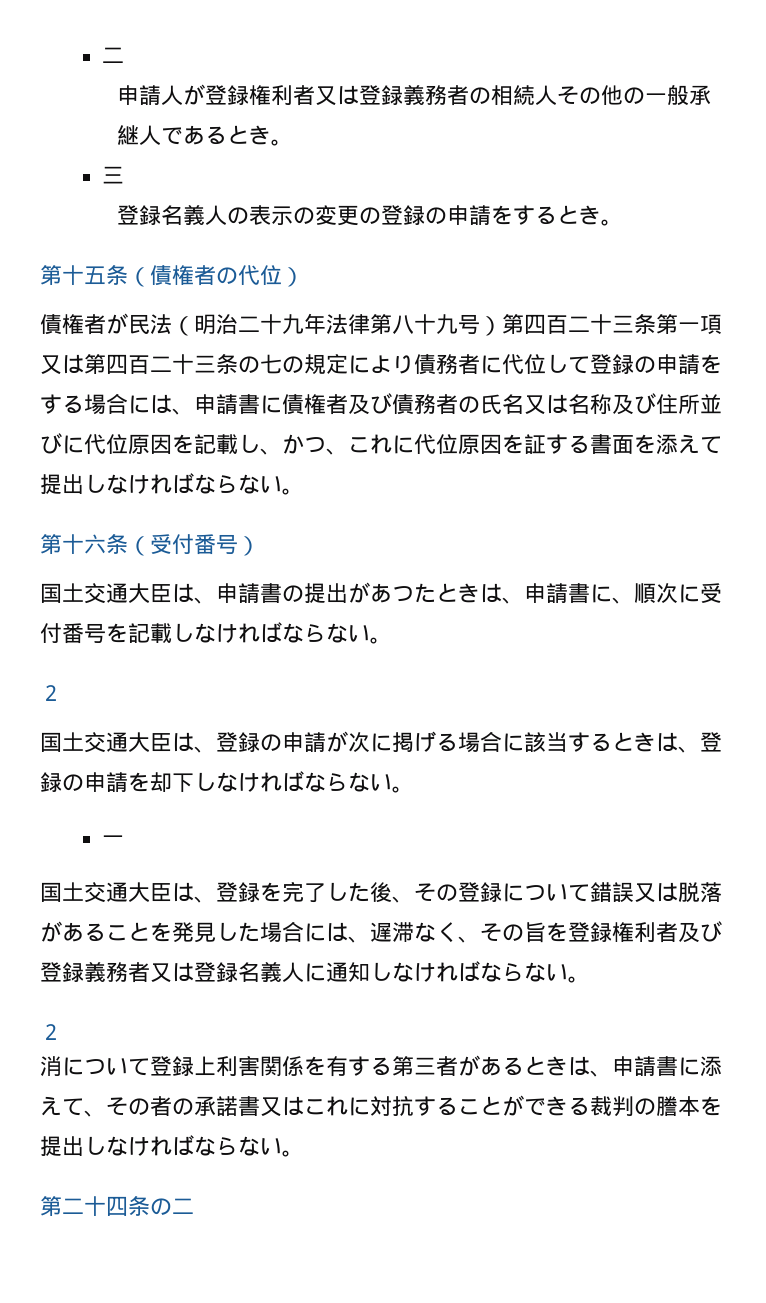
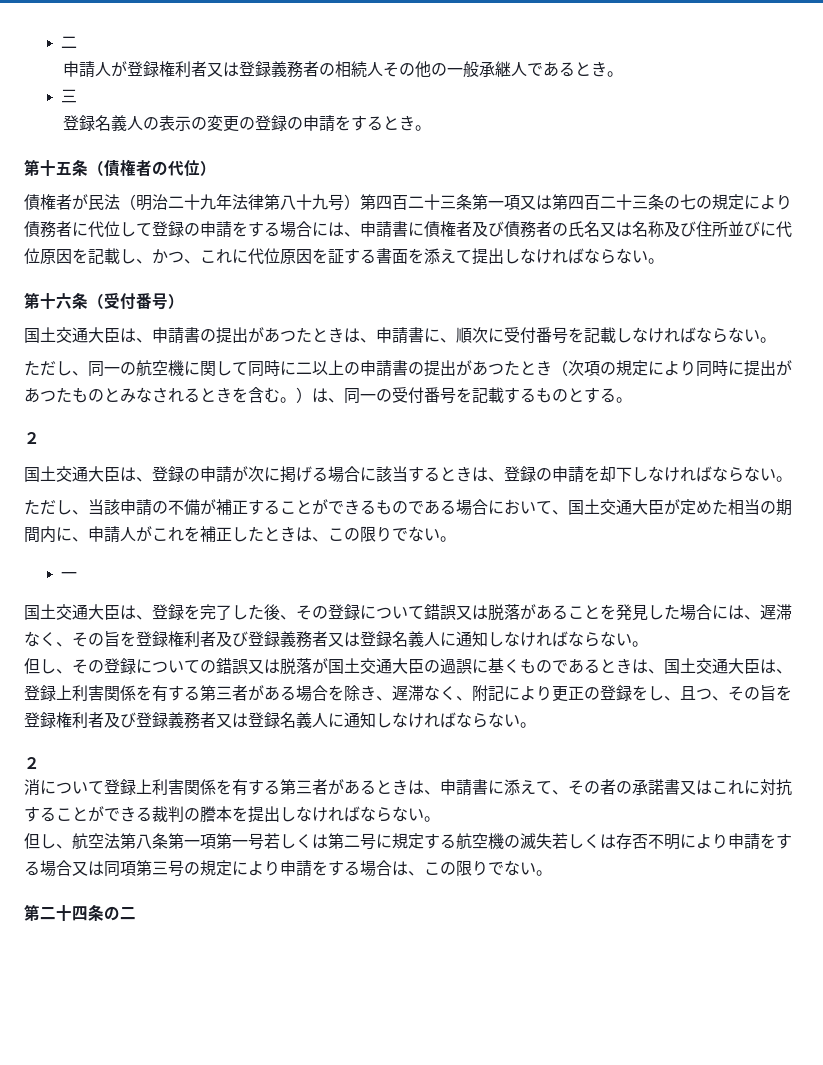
+ ただし、同一の航空機に関して同時に二以上の申請書の提出があつたとき（次項の規定により同時に提出があつたものとみなされるときを含む。）は、同一の受付番号を記載するものとする。
+ ただし、当該申請の不備が補正することができるものである場合において、国土交通大臣が定めた相当の期間内に、申請人がこれを補正したときは、この限りでない。
+ 但し、その登録についての錯誤又は脱落が国土交通大臣の過誤に基くものであるときは、国土交通大臣は、登録上利害関係を有する第三者がある場合を除き、遅滞なく、附記により更正の登録をし、且つ、その旨を登録権利者及び登録義務者又は登録名義人に通知しなければならない。
+ 但し、航空法第八条第一項第一号若しくは第二号に規定する航空機の滅失若しくは存否不明により申請をする場合又は同項第三号の規定により申請をする場合は、この限りでない。

